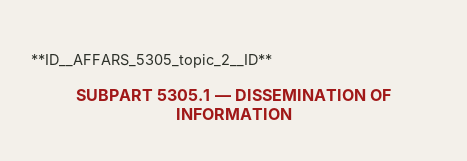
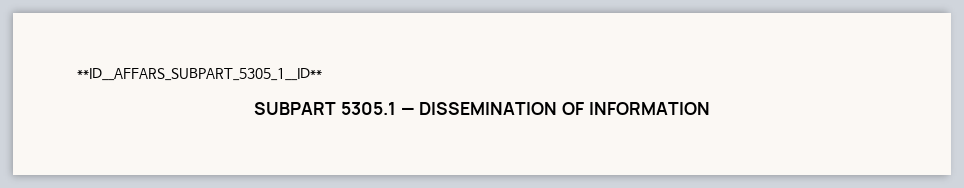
- **ID__AFFARS_5305_topic_2__ID**
+ **ID__AFFARS_SUBPART_5305_1__ID**

